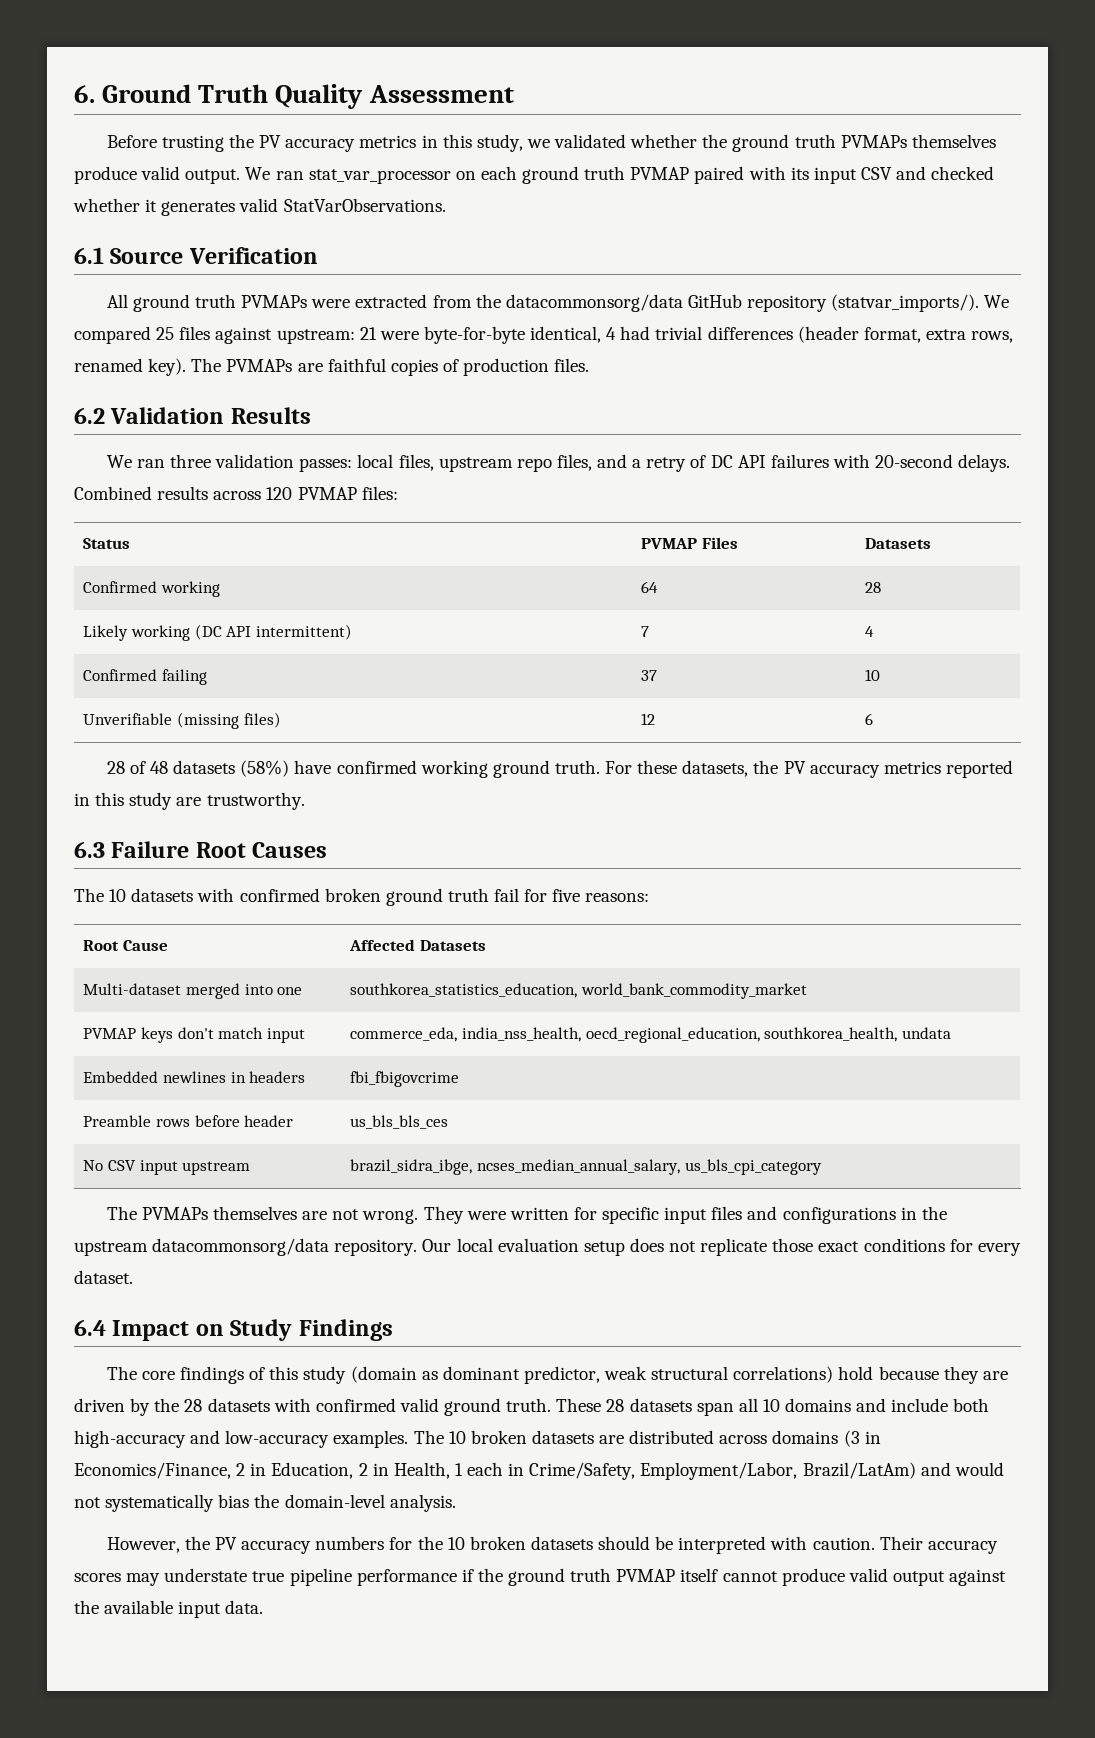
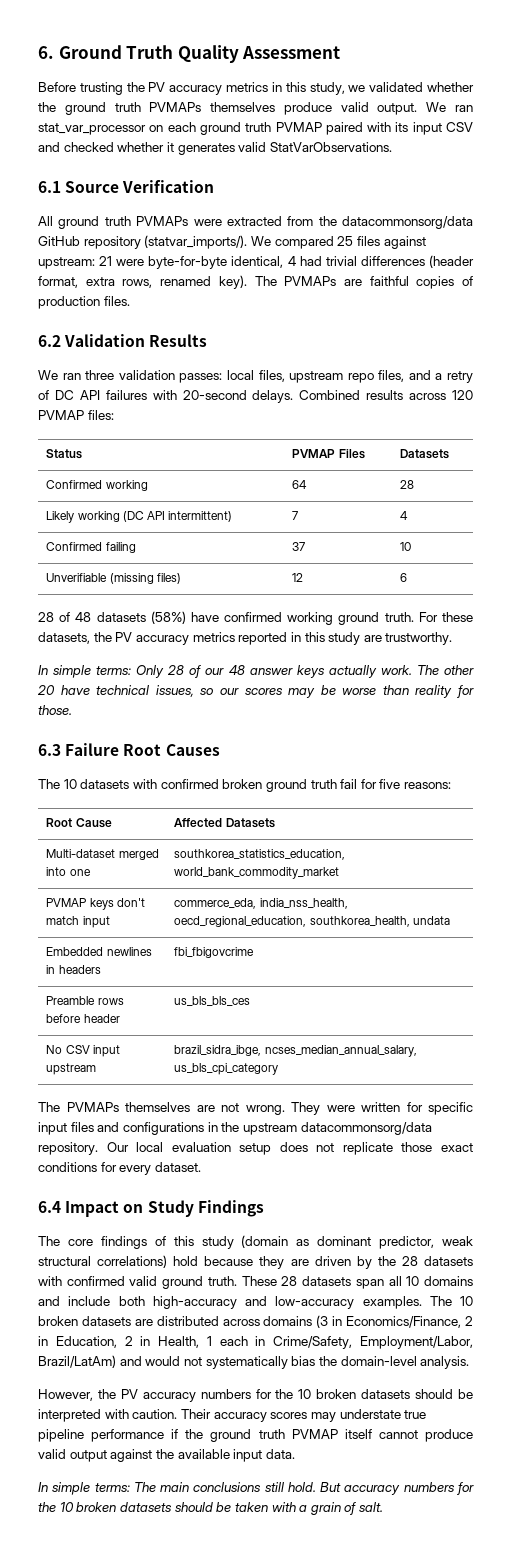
+ In simple terms: Only 28 of our 48 answer keys actually work. The other 20 have technical issues, so our scores may be worse than reality for those.
+ In simple terms: The main conclusions still hold. But accuracy numbers for the 10 broken datasets should be taken with a grain of salt.

